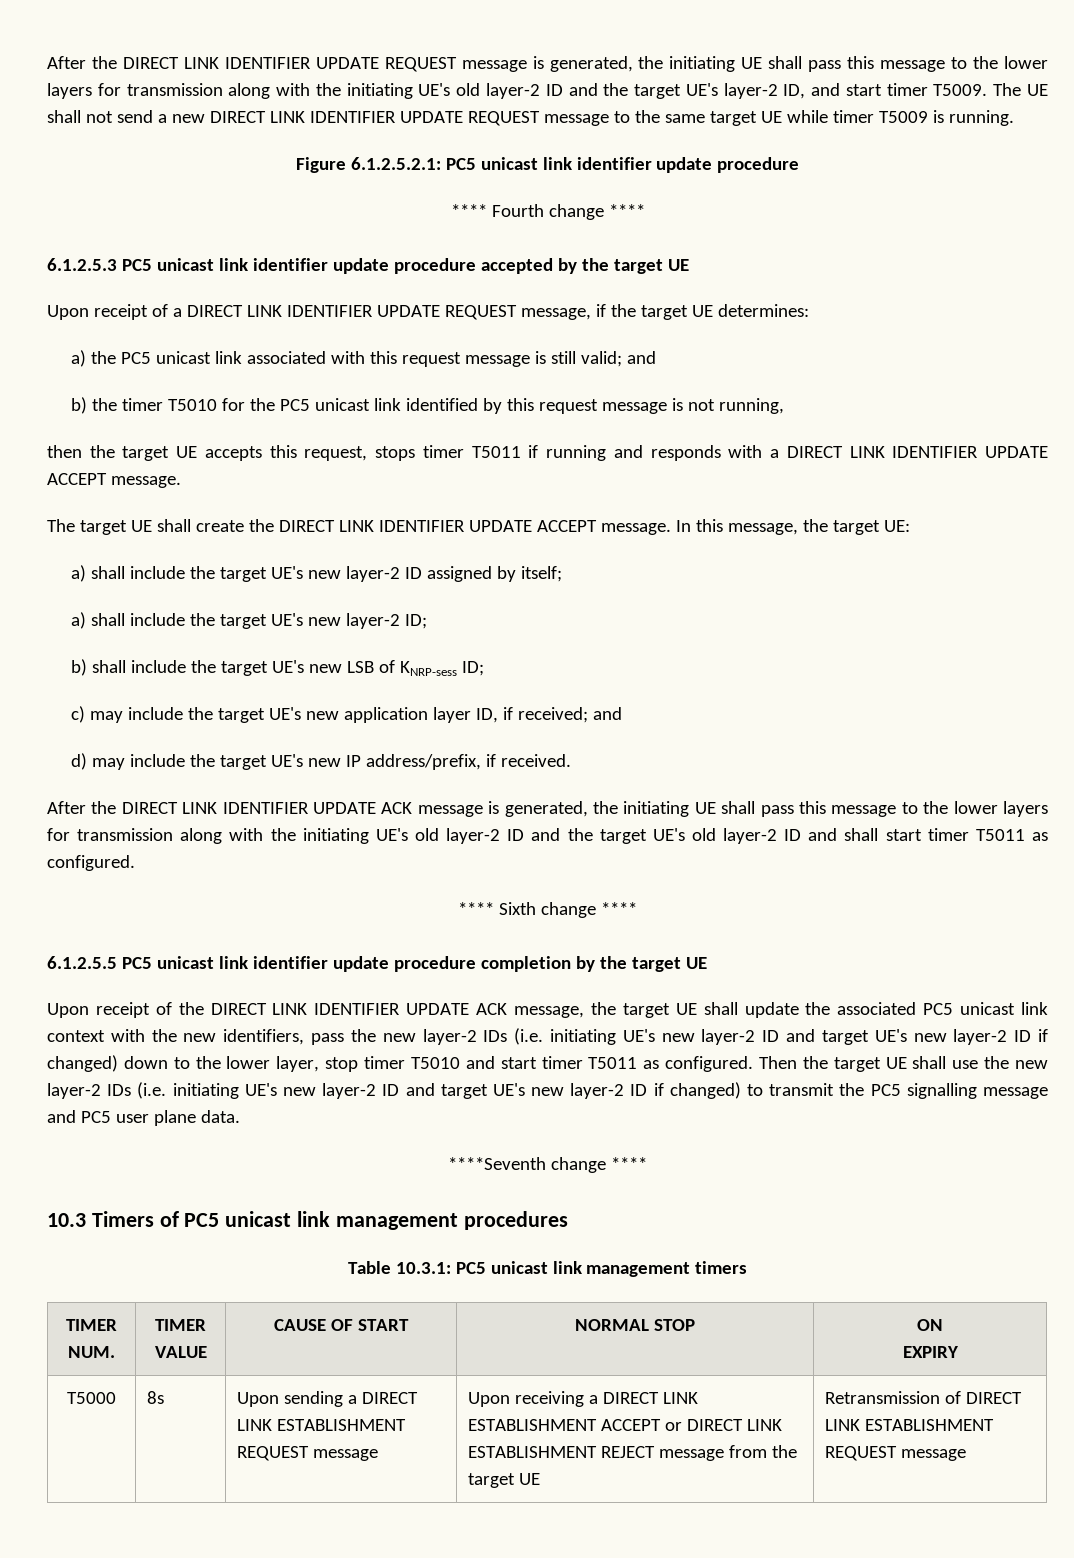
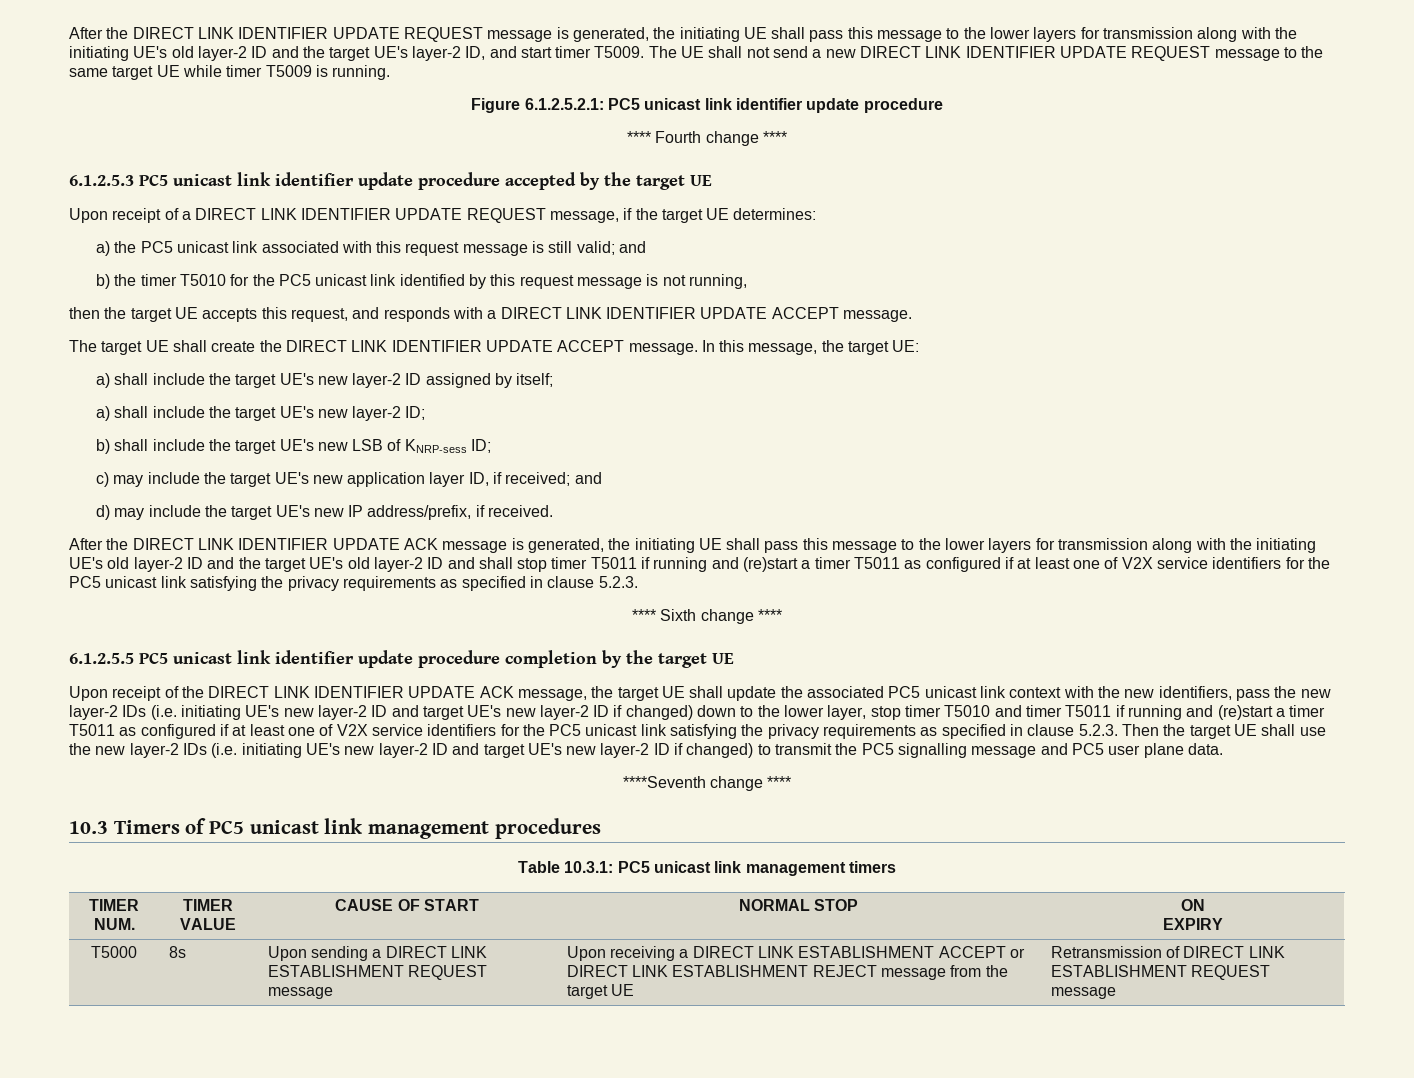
- then the target UE accepts this request, stops timer T5011 if running and responds with a DIRECT LINK IDENTIFIER UPDATE ACCEPT message.
+ then the target UE accepts this request, and responds with a DIRECT LINK IDENTIFIER UPDATE ACCEPT message.
- After the DIRECT LINK IDENTIFIER UPDATE ACK message is generated, the initiating UE shall pass this message to the lower layers for transmission along with the initiating UE's old layer-2 ID and the target UE's old layer-2 ID and shall start timer T5011 as configured.
+ After the DIRECT LINK IDENTIFIER UPDATE ACK message is generated, the initiating UE shall pass this message to the lower layers for transmission along with the initiating UE's old layer-2 ID and the target UE's old layer-2 ID and shall stop timer T5011 if running and (re)start a timer T5011 as configured if at least one of V2X service identifiers for the PC5 unicast link satisfying the privacy requirements as specified in clause 5.2.3.
- Upon receipt of the DIRECT LINK IDENTIFIER UPDATE ACK message, the target UE shall update the associated PC5 unicast link context with the new identifiers, pass the new layer-2 IDs (i.e. initiating UE's new layer-2 ID and target UE's new layer-2 ID if changed) down to the lower layer, stop timer T5010 and start timer T5011 as configured. Then the target UE shall use the new layer-2 IDs (i.e. initiating UE's new layer-2 ID and target UE's new layer-2 ID if changed) to transmit the PC5 signalling message and PC5 user plane data.
+ Upon receipt of the DIRECT LINK IDENTIFIER UPDATE ACK message, the target UE shall update the associated PC5 unicast link context with the new identifiers, pass the new layer-2 IDs (i.e. initiating UE's new layer-2 ID and target UE's new layer-2 ID if changed) down to the lower layer, stop timer T5010 and timer T5011 if running and (re)start a timer T5011 as configured if at least one of V2X service identifiers for the PC5 unicast link satisfying the privacy requirements as specified in clause 5.2.3. Then the target UE shall use the new layer-2 IDs (i.e. initiating UE's new layer-2 ID and target UE's new layer-2 ID if changed) to transmit the PC5 signalling message and PC5 user plane data.

